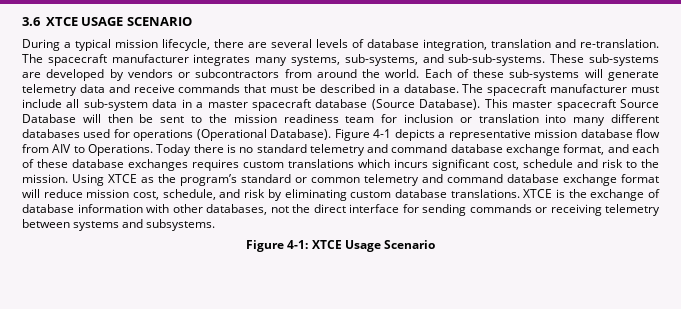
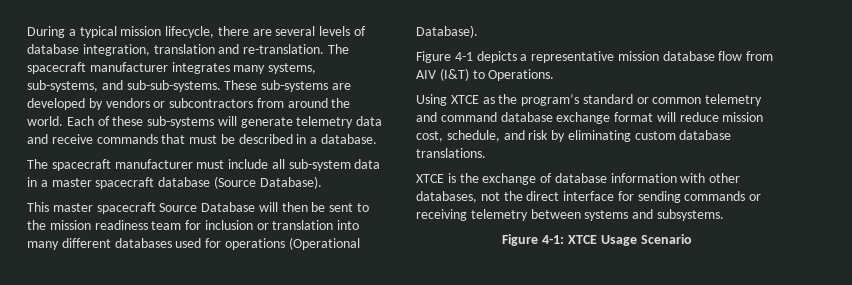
- 3.6 XTCE USAGE SCENARIO
- Each of these sub-systems will generate telemetry data and receive commands that must be described in a database. The spacecraft manufacturer must include all sub-system data in a master spacecraft database (Source Database). This master spacecraft Source Database will then be sent to the mission readiness team for inclusion or translation into many different databases used for operations (Operational Database). Figure 4-1 depicts a representative mission database flow from AIV to Operations. Today there is no standard telemetry and command database exchange format, and each of these database exchanges requires custom translations which incurs significant cost, schedule and risk to the mission. Using XTCE as the program’s standard or common telemetry and command database exchange format will reduce mission cost, schedule, and risk by eliminating custom database translations. XTCE is the exchange of database information with other databases, not the direct interface for sending commands or receiving telemetry between systems and subsystems.
+ Each of these sub-systems will generate telemetry data and receive commands that must be described in a database.
+ The spacecraft manufacturer must include all sub-system data in a master spacecraft database (Source Database).
+ This master spacecraft Source Database will then be sent to the mission readiness team for inclusion or translation into many different databases used for operations (Operational Database).
+ Figure 4-1 depicts a representative mission database flow from AIV (I&T) to Operations.
+ Using XTCE as the program’s standard or common telemetry and command database exchange format will reduce mission cost, schedule, and risk by eliminating custom database translations.
+ XTCE is the exchange of database information with other databases, not the direct interface for sending commands or receiving telemetry between systems and subsystems.

